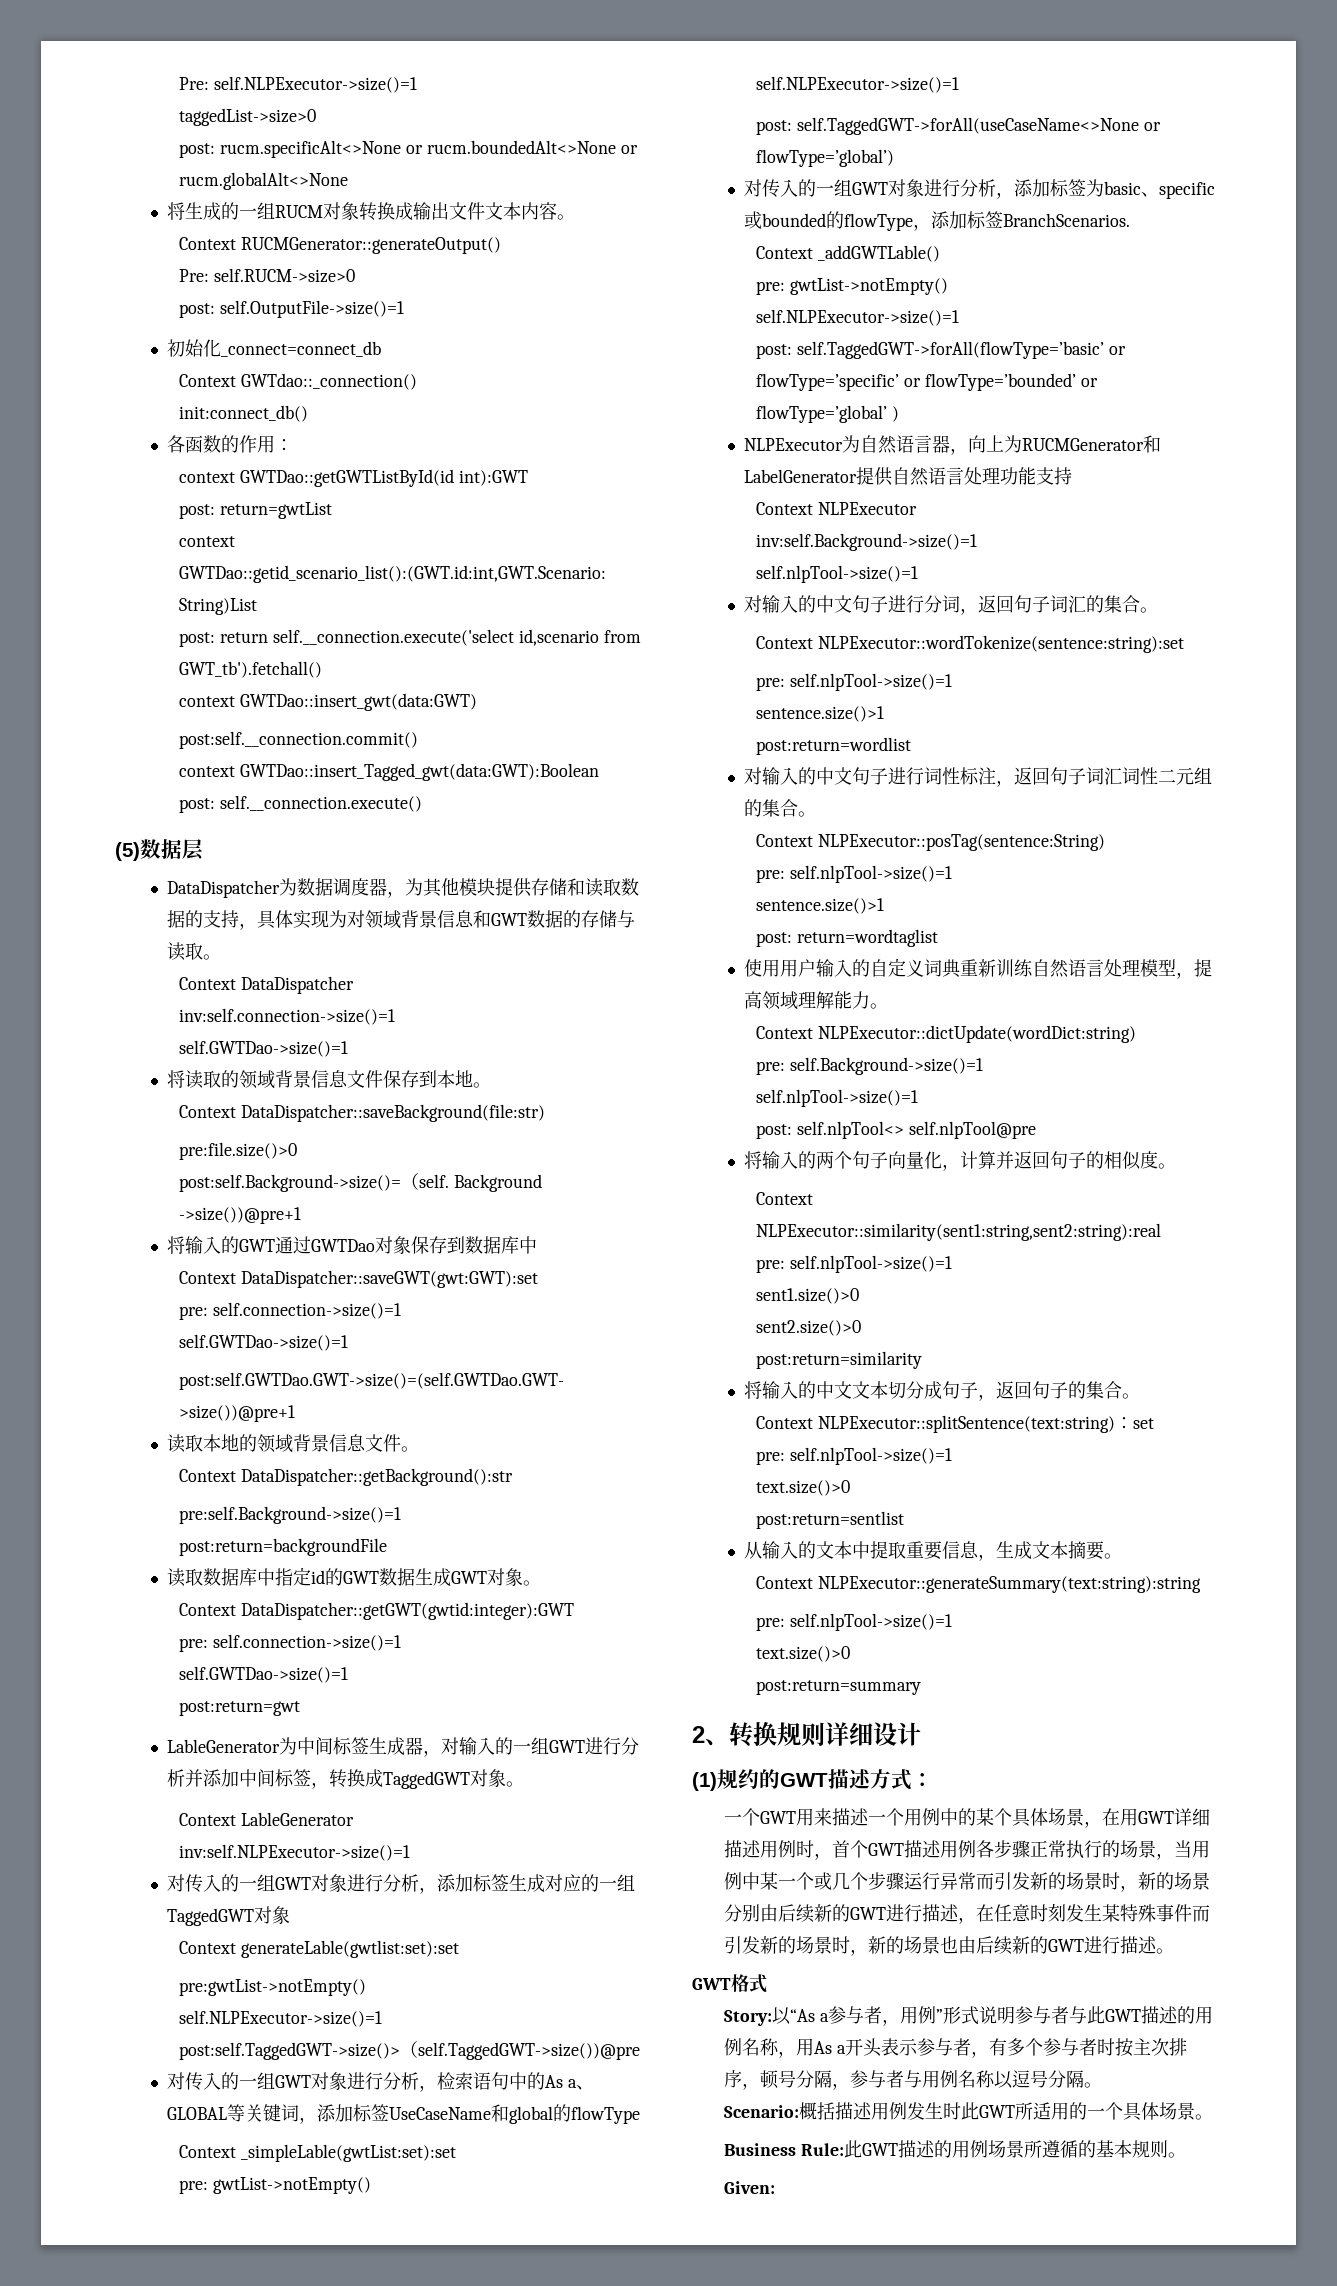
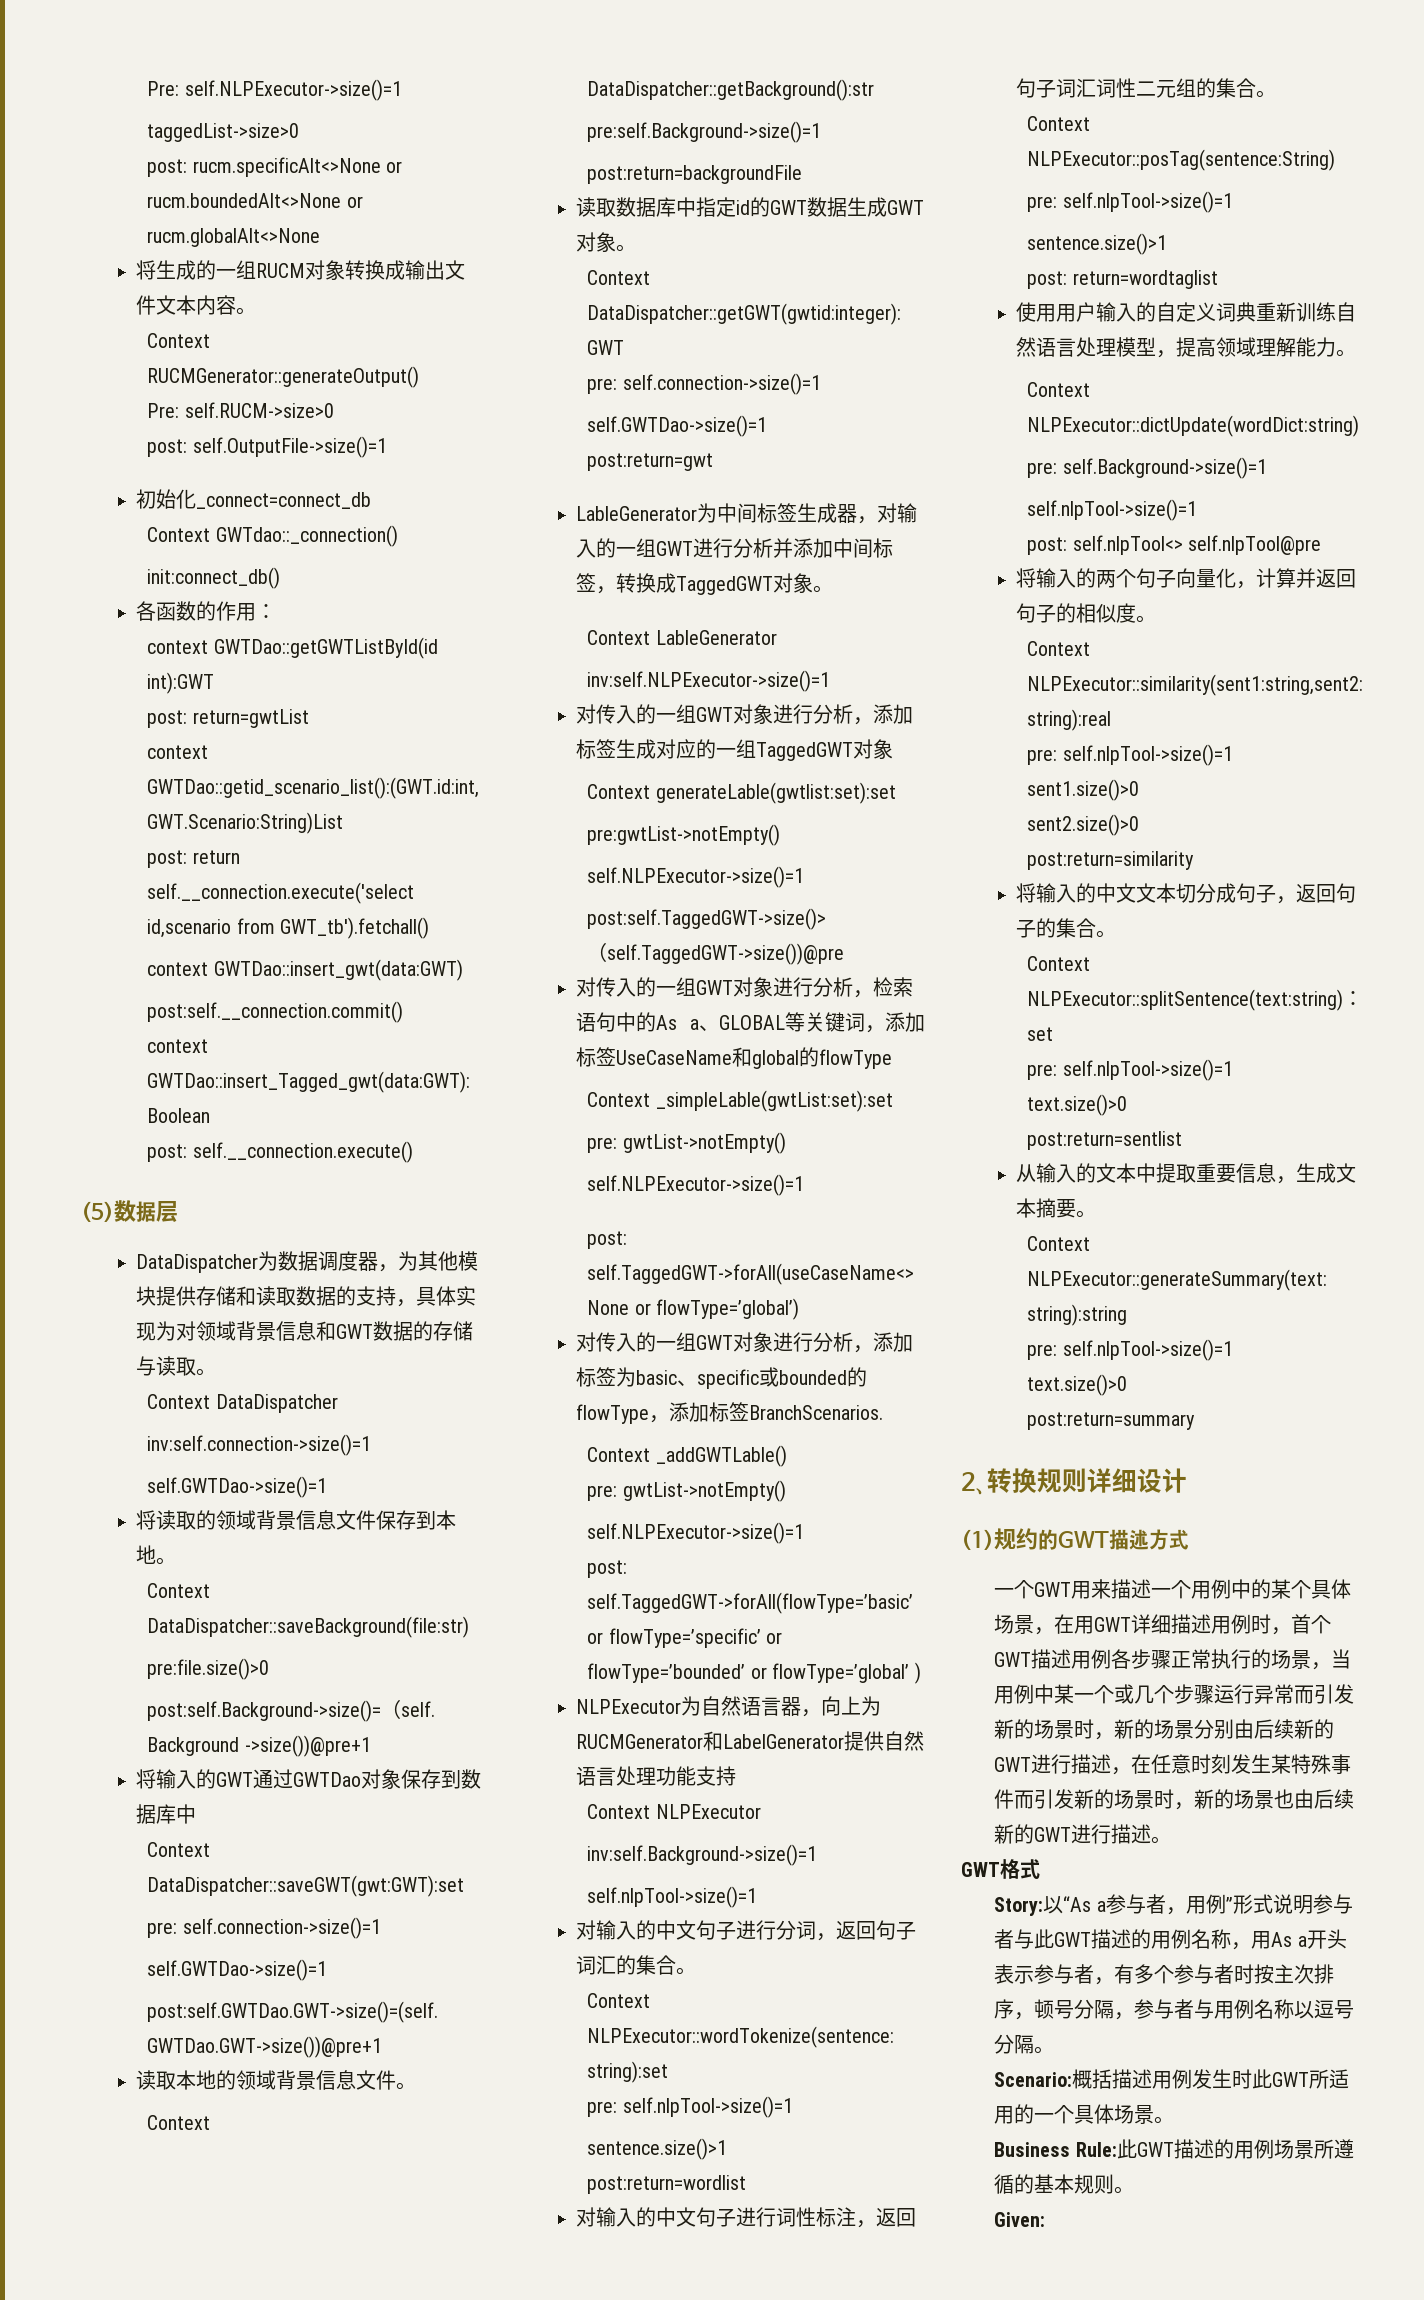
- (1)规约的GWT描述方式：
+ (1)规约的GWT描述方式

